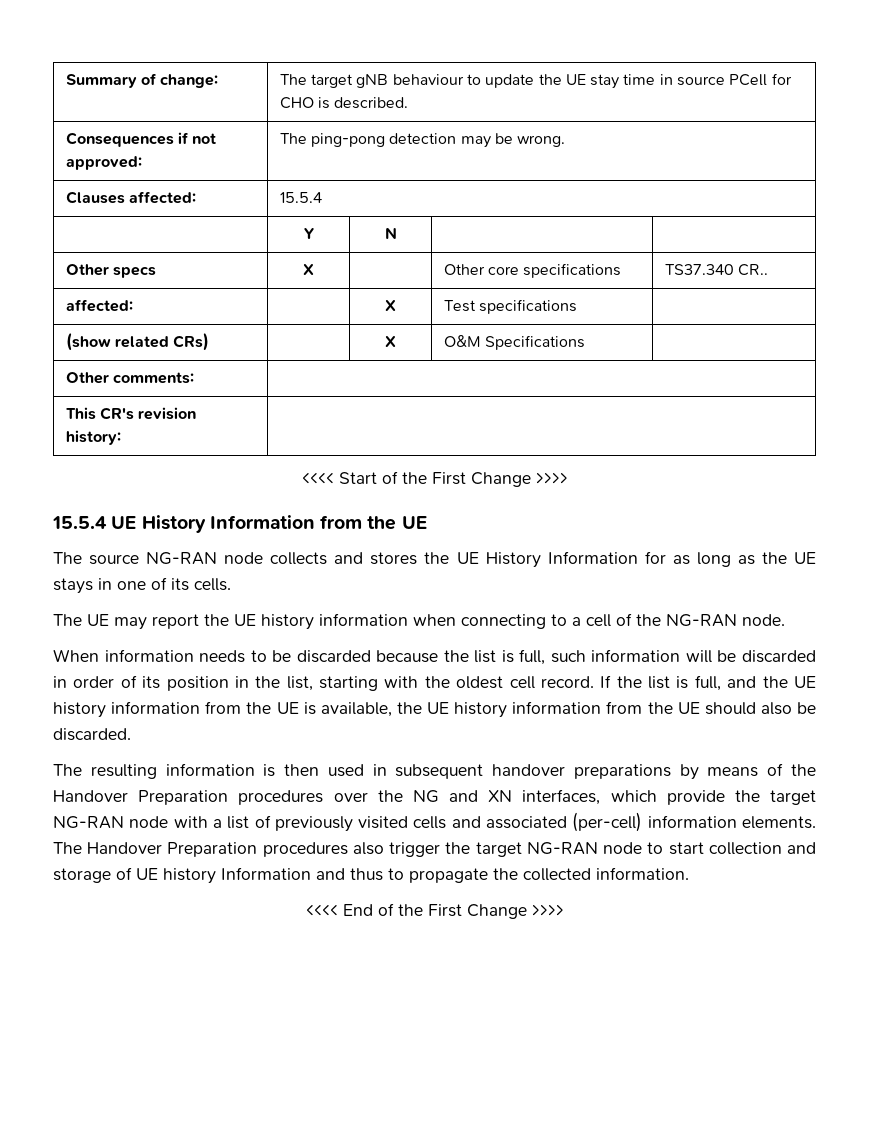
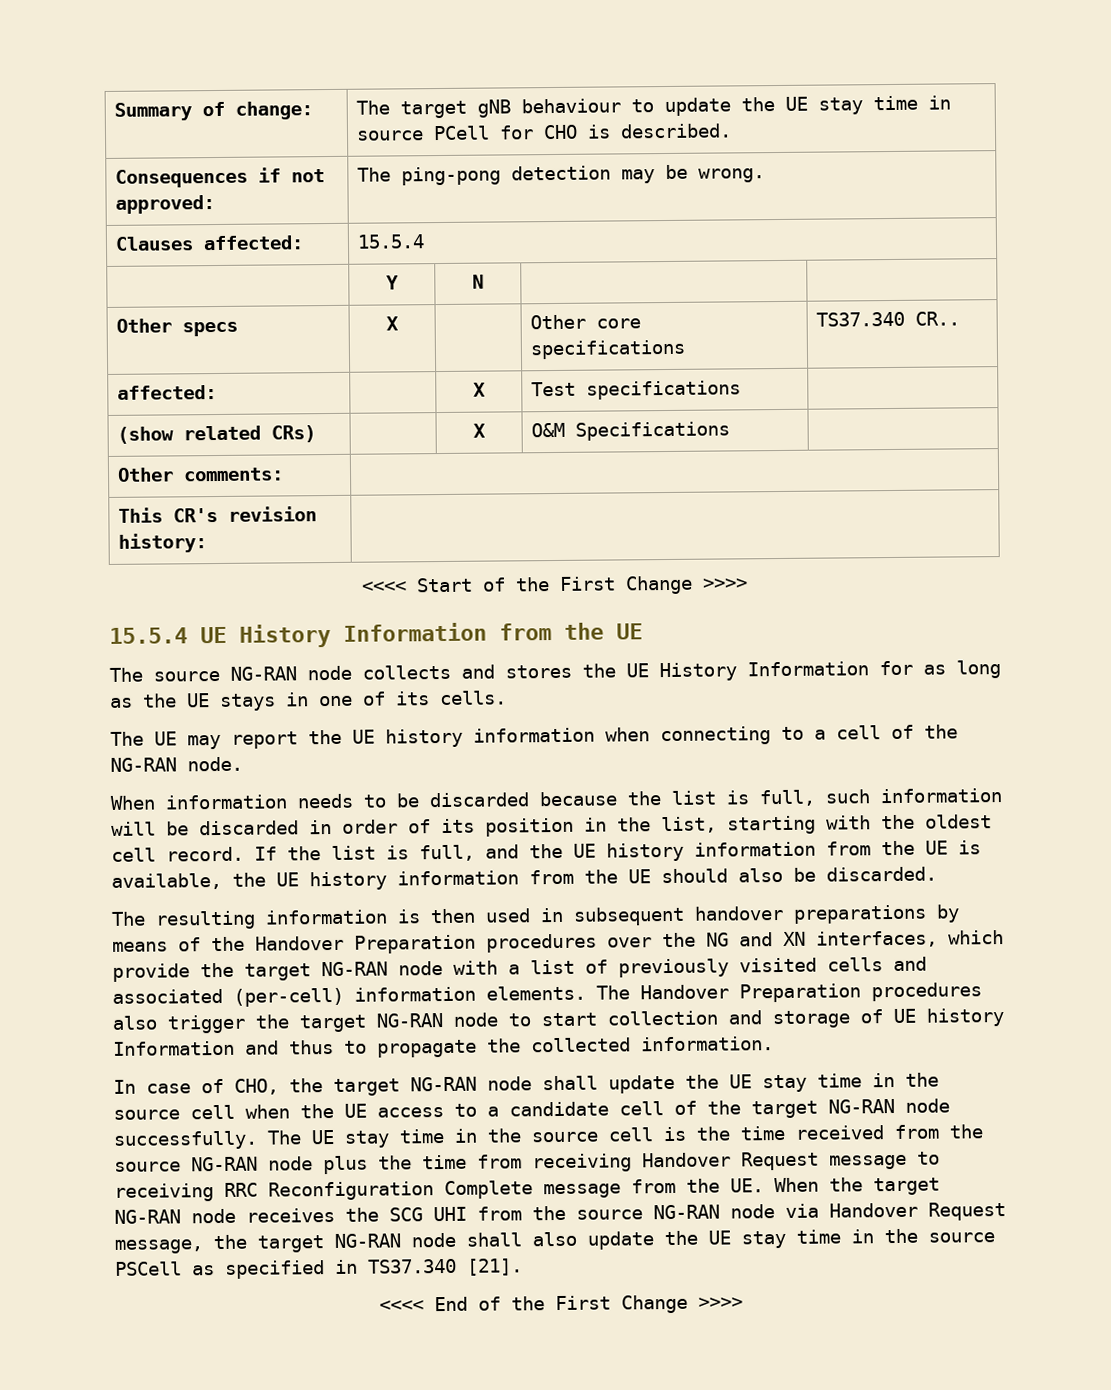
+ In case of CHO, the target NG-RAN node shall update the UE stay time in the source cell when the UE access to a candidate cell of the target NG-RAN node successfully. The UE stay time in the source cell is the time received from the source NG-RAN node plus the time from receiving Handover Request message to receiving RRC Reconfiguration Complete message from the UE. When the target NG-RAN node receives the SCG UHI from the source NG-RAN node via Handover Request message, the target NG-RAN node shall also update the UE stay time in the source PSCell as specified in TS37.340 [21].

